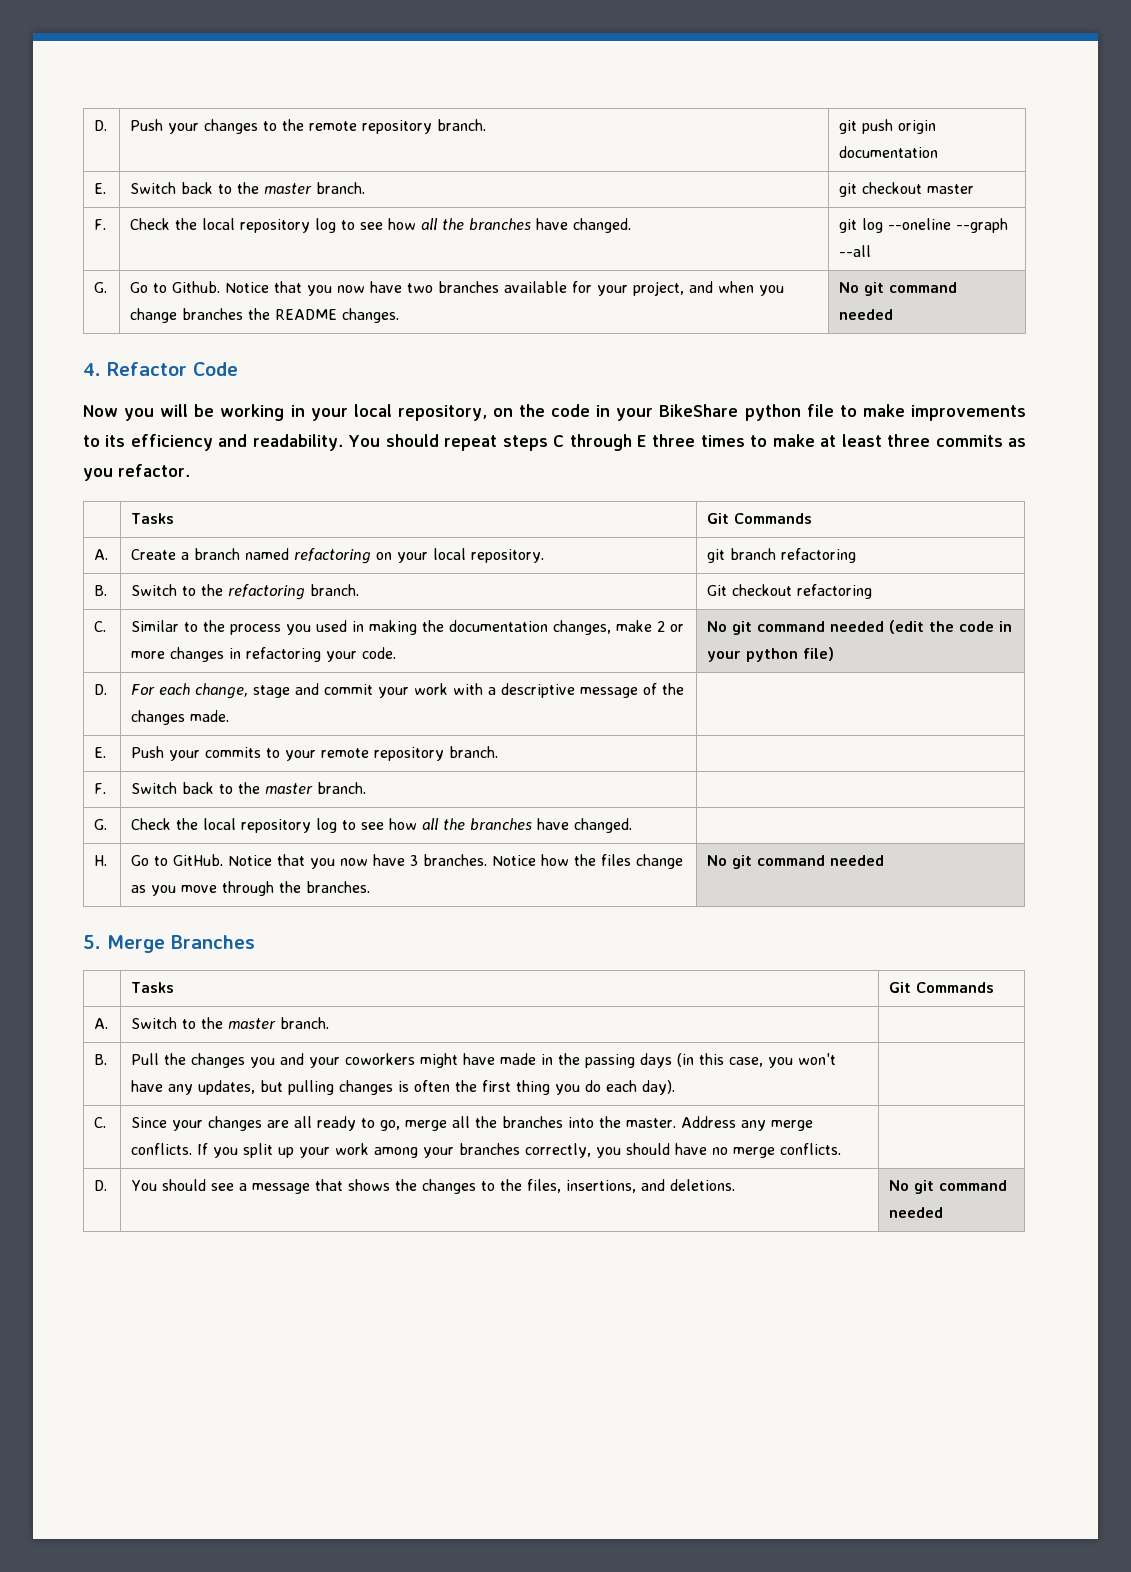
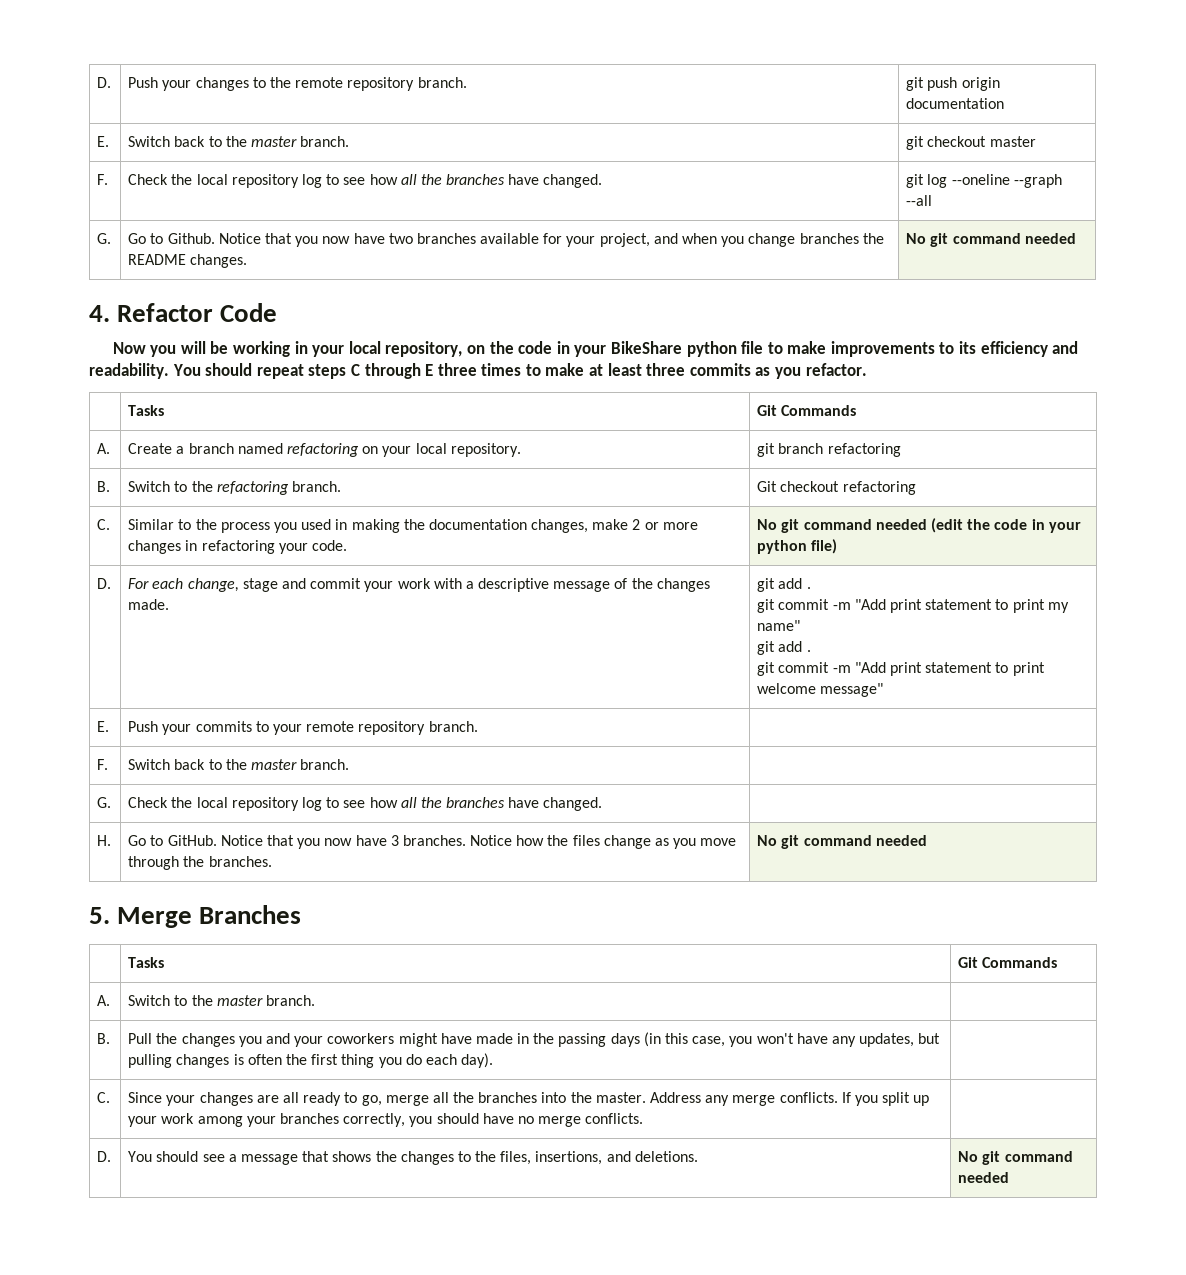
- For each change, stage and commit your work with a descriptive message of the changes made.
+ For each change, stage and commit your work with a descriptive message of the changes made. | git add .
+ git commit -m "Add print statement to print my name"
+ git add .
+ git commit -m "Add print statement to print welcome message"

